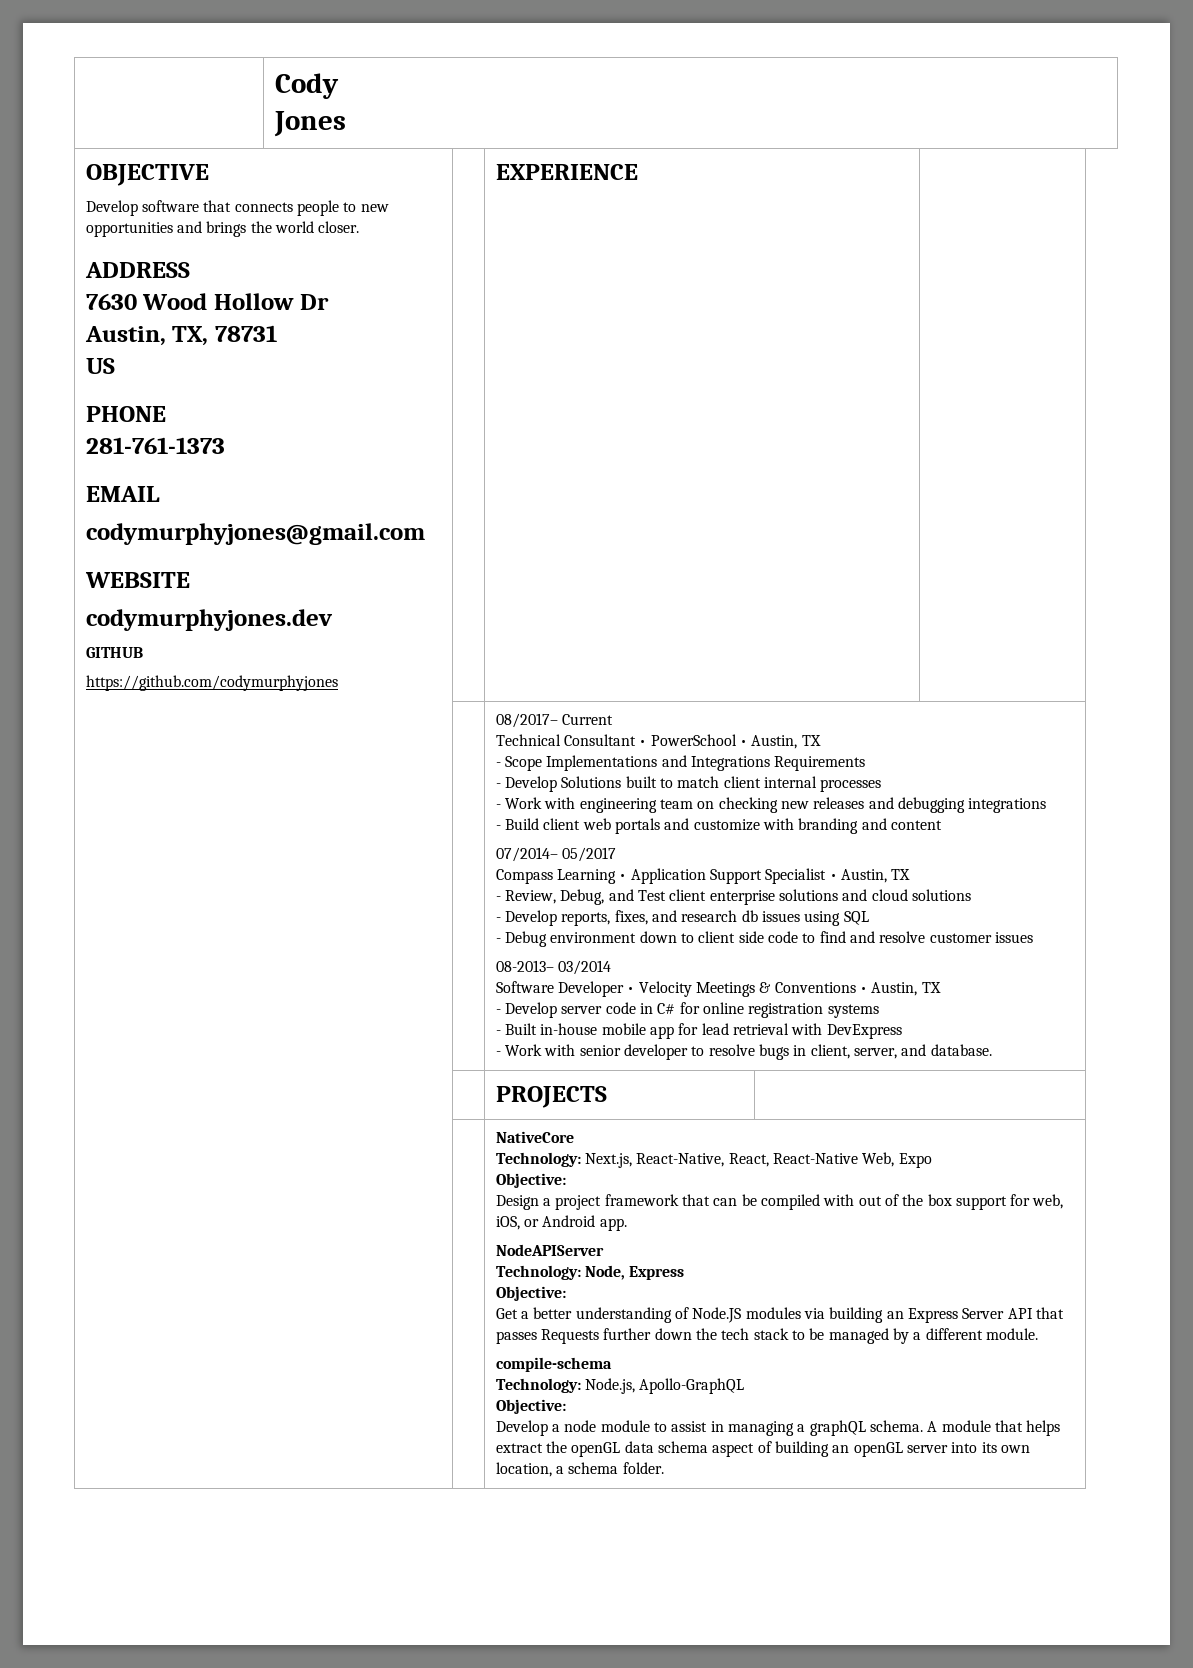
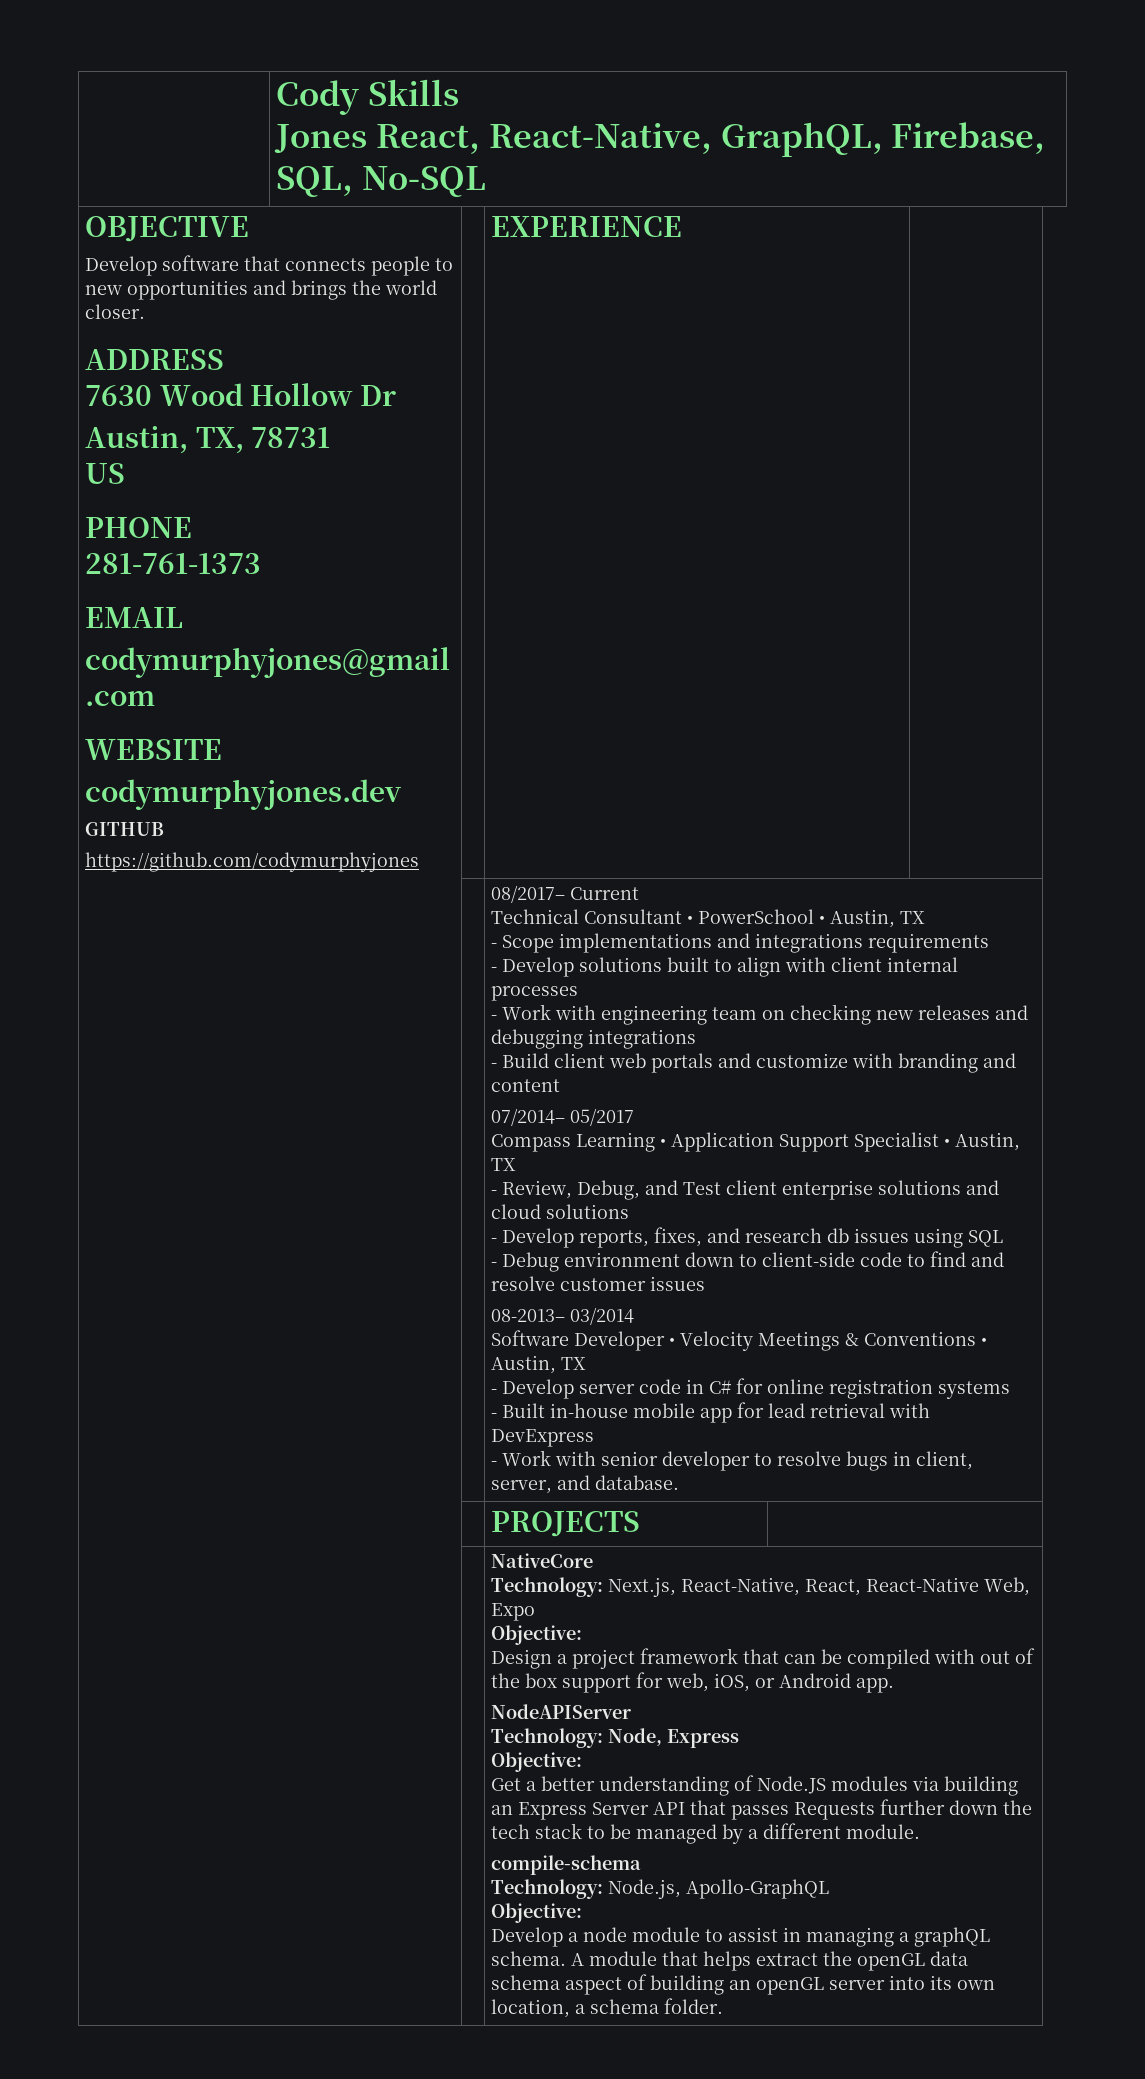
- | Cody
- Jones
+ | Cody Skills
+ Jones React, React-Native, GraphQL, Firebase, SQL, No-SQL
- - Scope Implementations and Integrations Requirements
- - Develop Solutions built to match client internal processes
+ - Scope implementations and integrations requirements
+ - Develop solutions built to align with client internal processes
- - Debug environment down to client side code to find and resolve customer issues
+ - Debug environment down to client-side code to find and resolve customer issues

